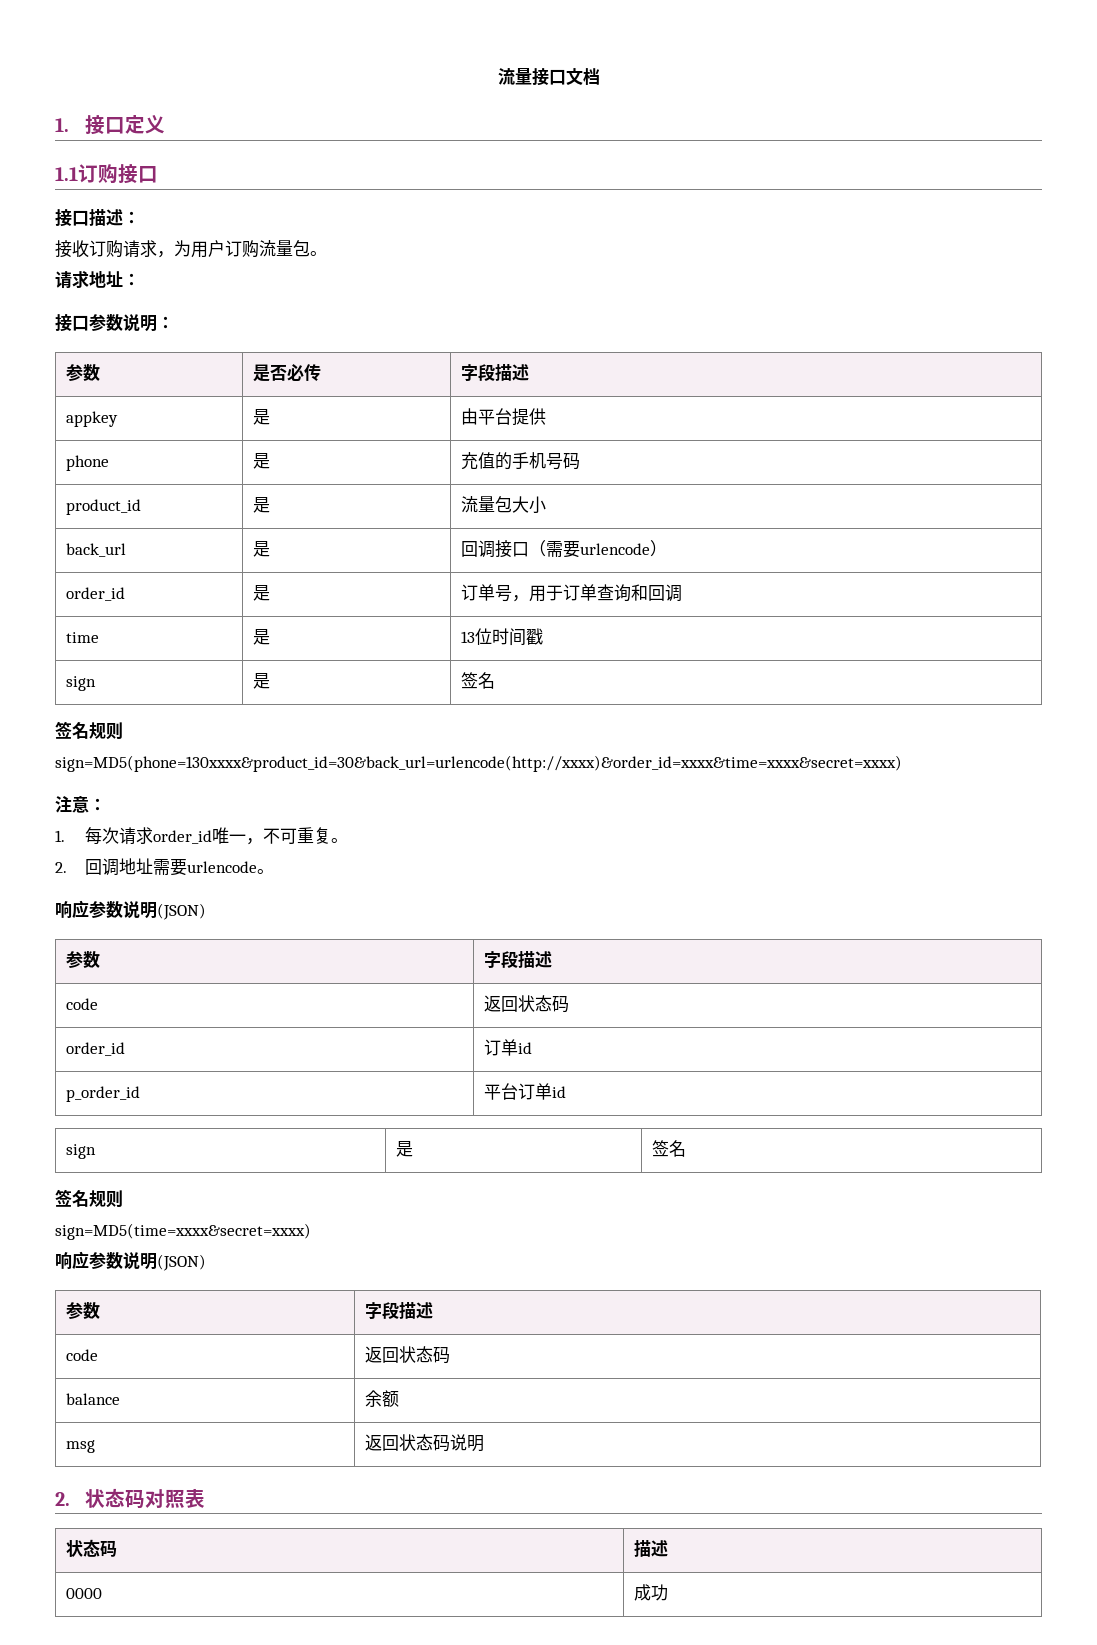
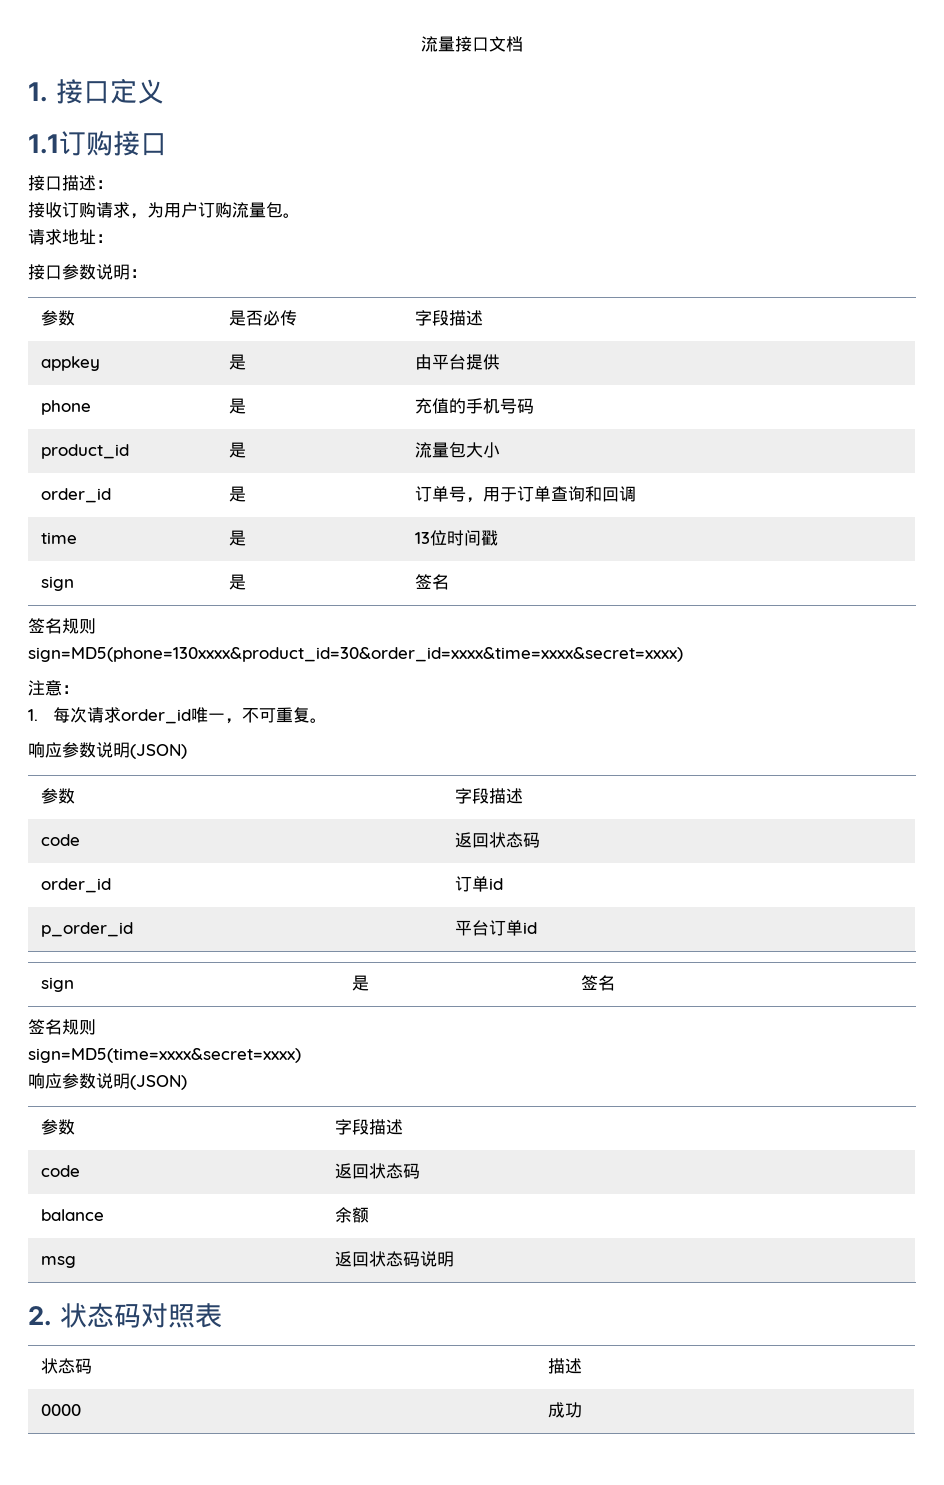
- back_url | 是 | 回调接口（需要urlencode）
- sign=MD5(phone=130xxxx&product_id=30&back_url=urlencode(http://xxxx)&order_id=xxxx&time=xxxx&secret=xxxx)
+ sign=MD5(phone=130xxxx&product_id=30&order_id=xxxx&time=xxxx&secret=xxxx)
- 2.回调地址需要urlencode。

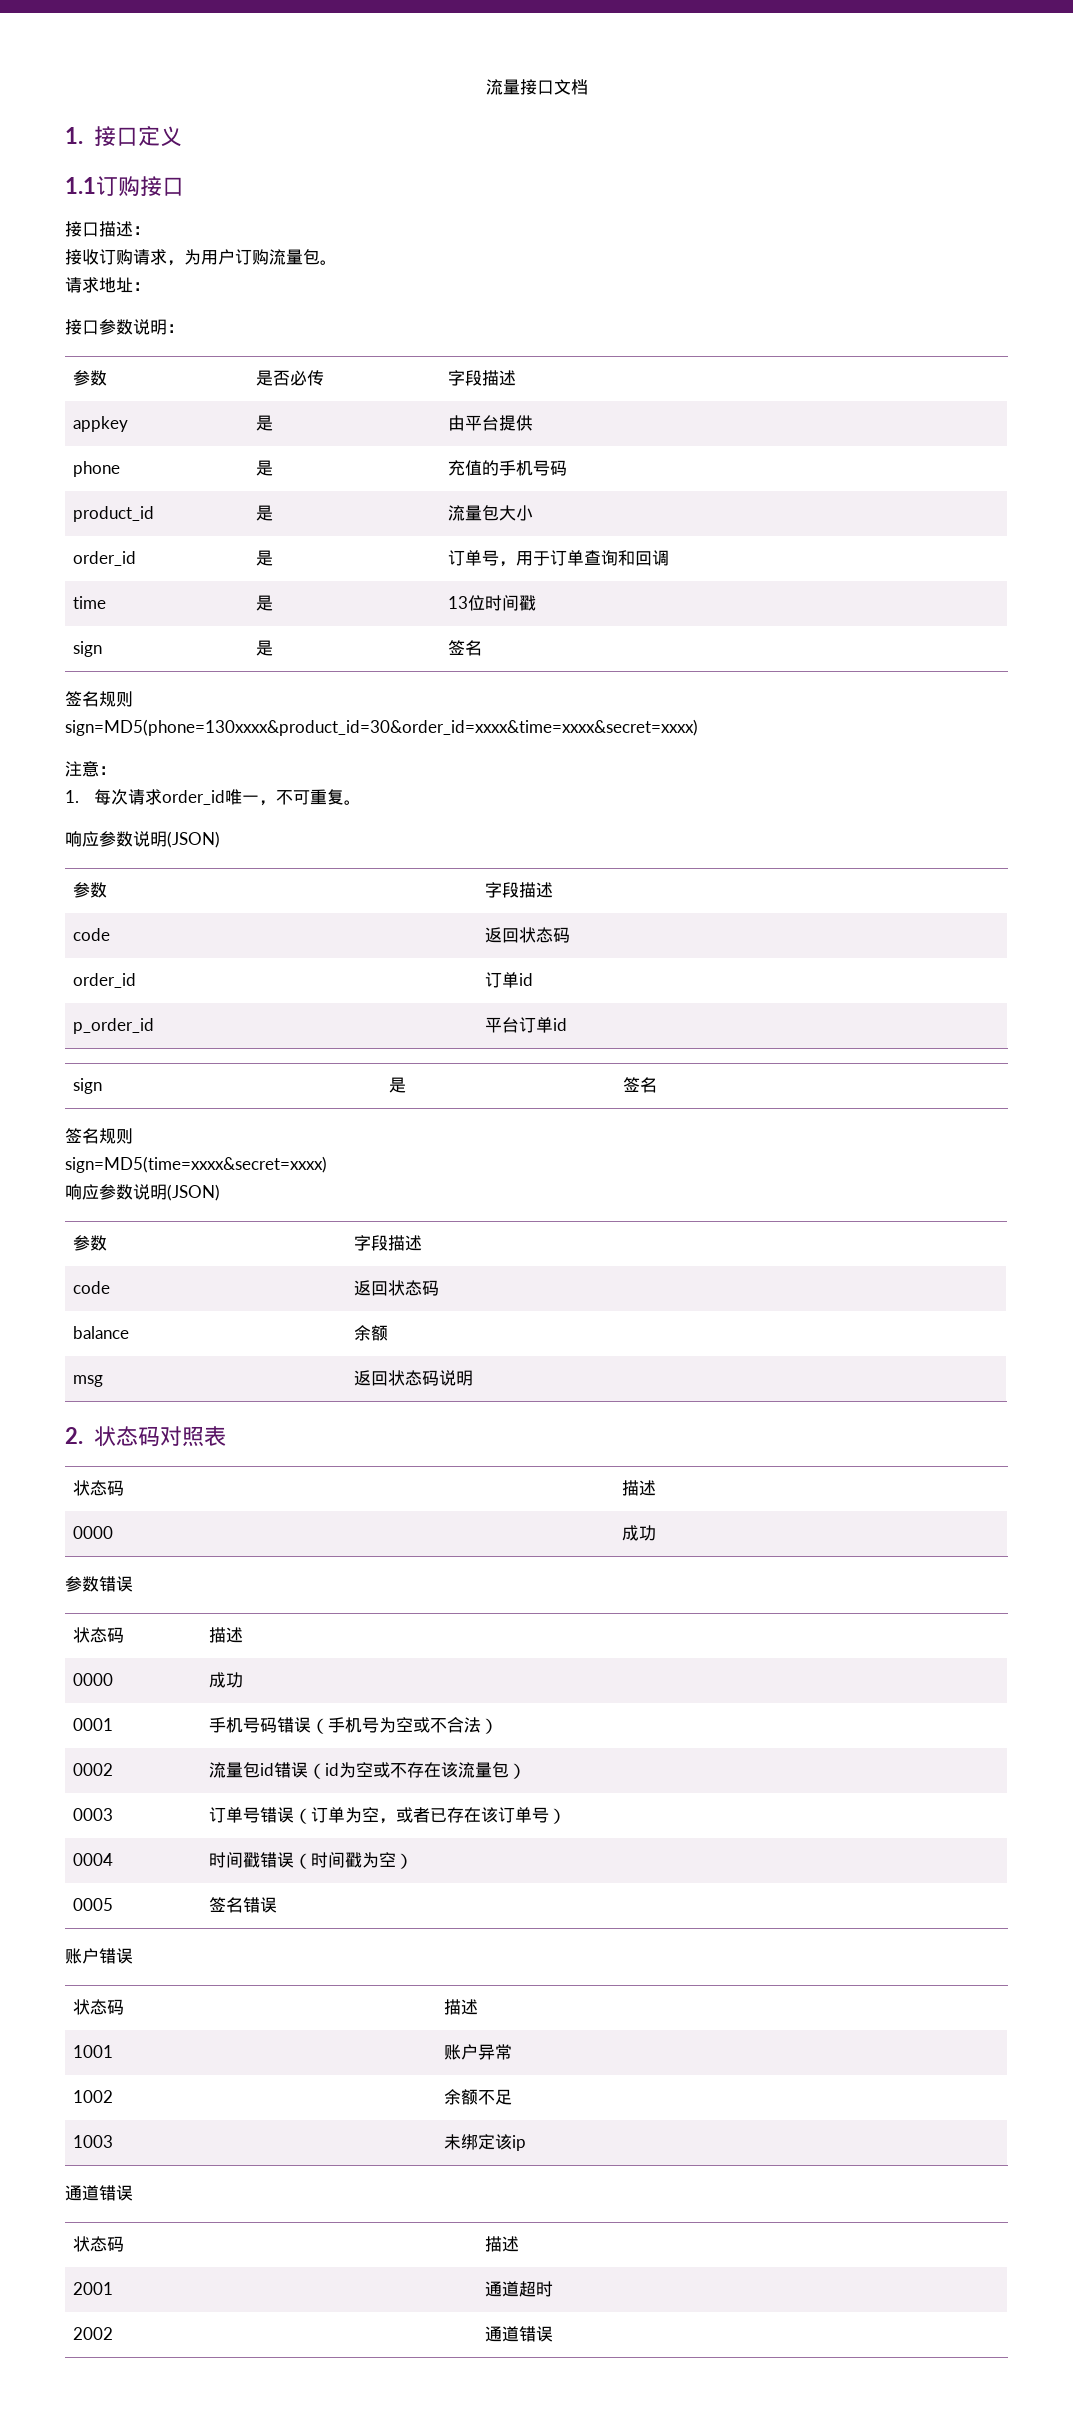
+ 参数错误
+ 状态码 | 描述
+ 0000 | 成功
+ 0001 | 手机号码错误（手机号为空或不合法）
+ 0002 | 流量包id错误（id为空或不存在该流量包）
+ 0003 | 订单号错误（订单为空，或者已存在该订单号）
+ 0004 | 时间戳错误（时间戳为空）
+ 0005 | 签名错误
+ 账户错误
+ 状态码 | 描述
+ 1001 | 账户异常
+ 1002 | 余额不足
+ 1003 | 未绑定该ip
+ 通道错误
+ 状态码 | 描述
+ 2001 | 通道超时
+ 2002 | 通道错误

